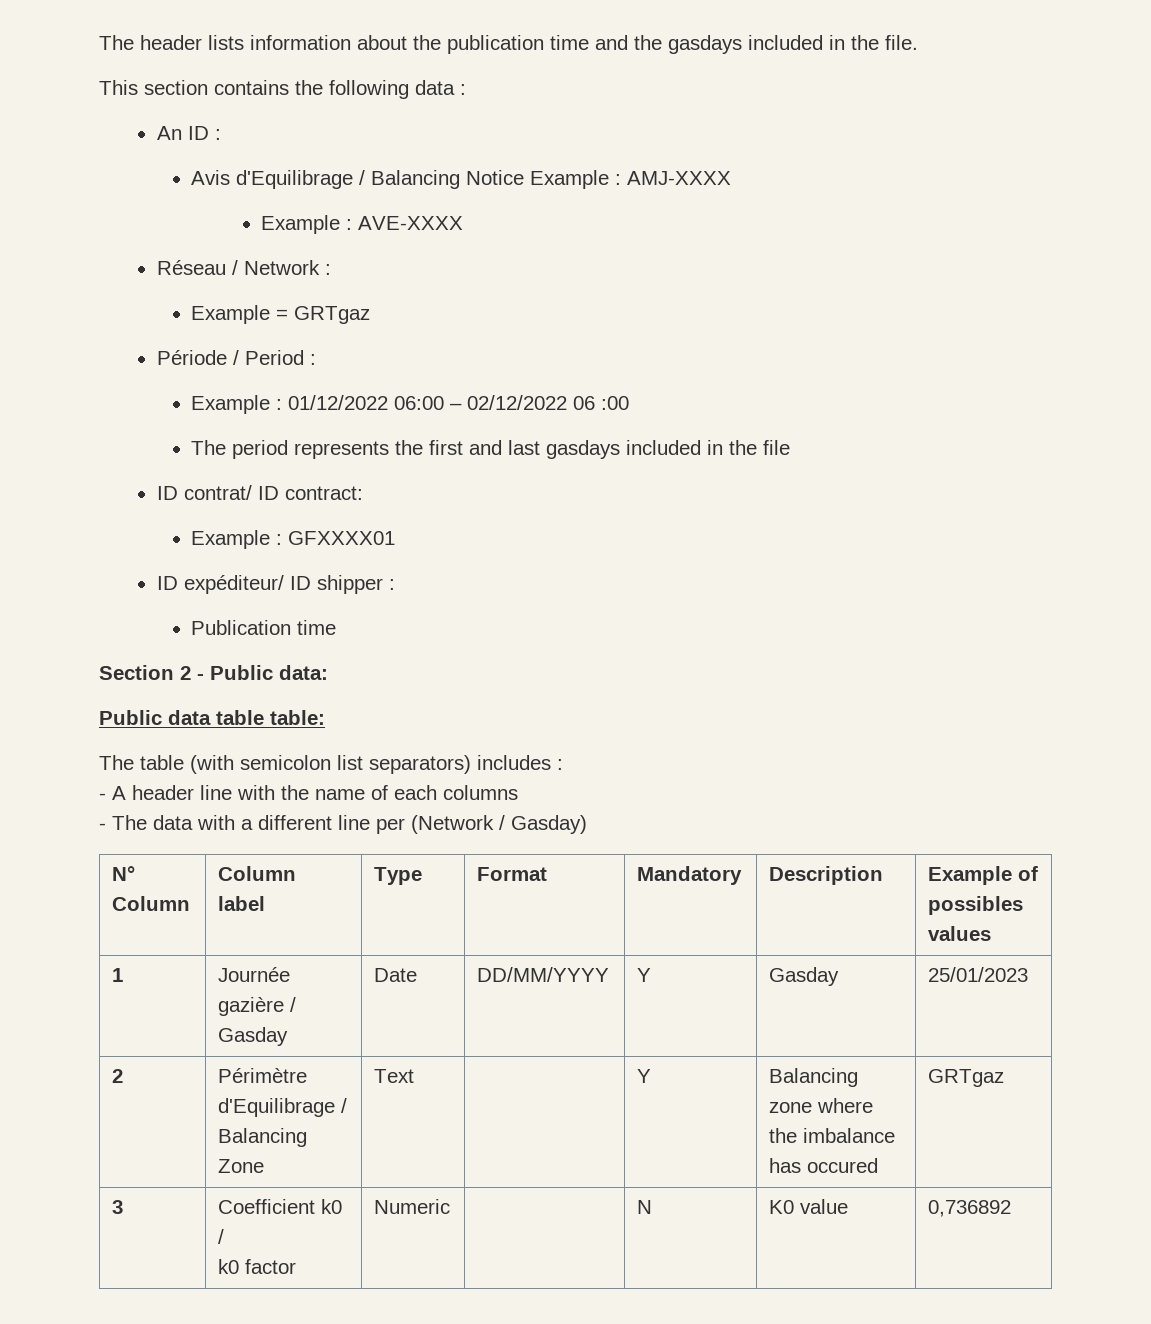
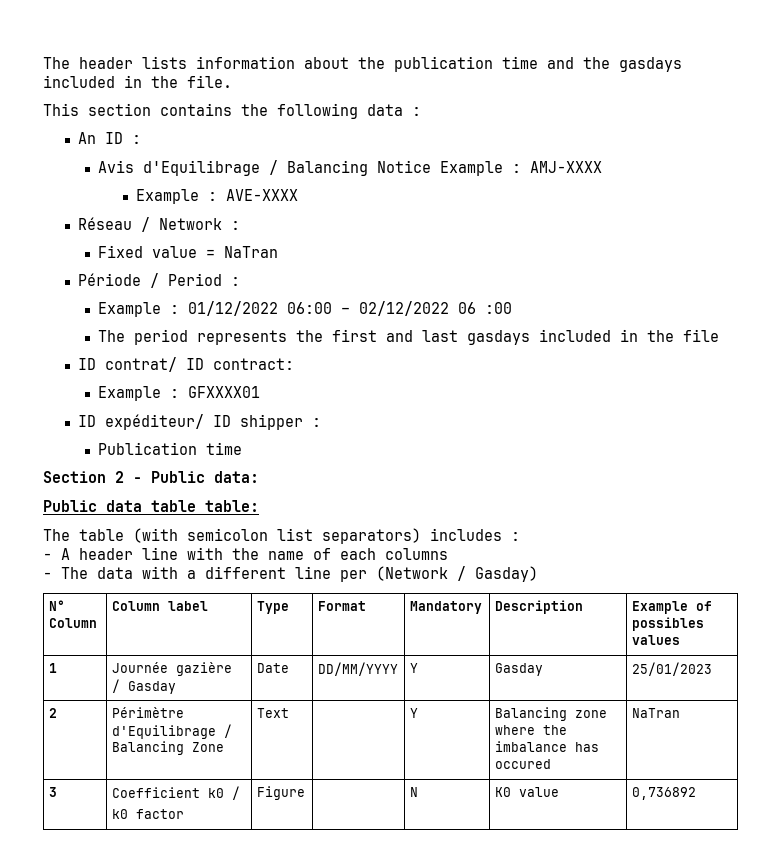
- Example = GRTgaz
+ Fixed value = NaTran
- 2 | Périmètre d'Equilibrage / Balancing Zone | Text | | Y | Balancing zone where the imbalance has occured | GRTgaz
+ 2 | Périmètre d'Equilibrage / Balancing Zone | Text | | Y | Balancing zone where the imbalance has occured | NaTran
  3 | Coefficient k0 /
- k0 factor | Numeric | | N | K0 value | 0,736892
+ k0 factor | Figure | | N | K0 value | 0,736892

